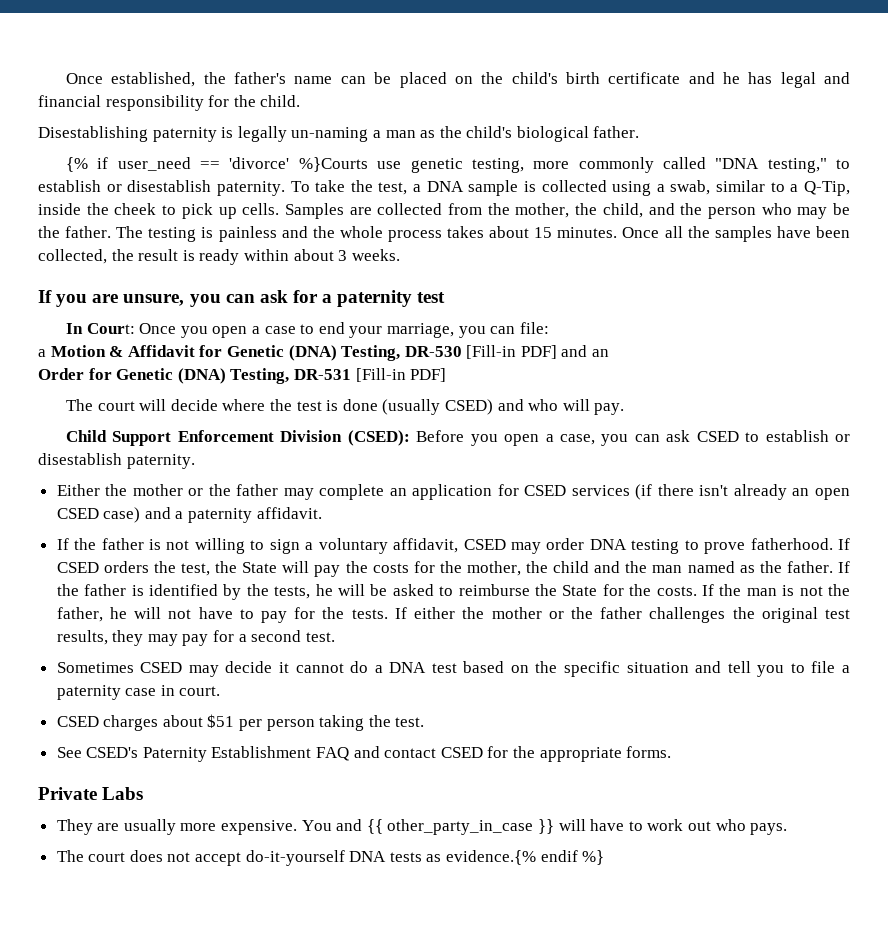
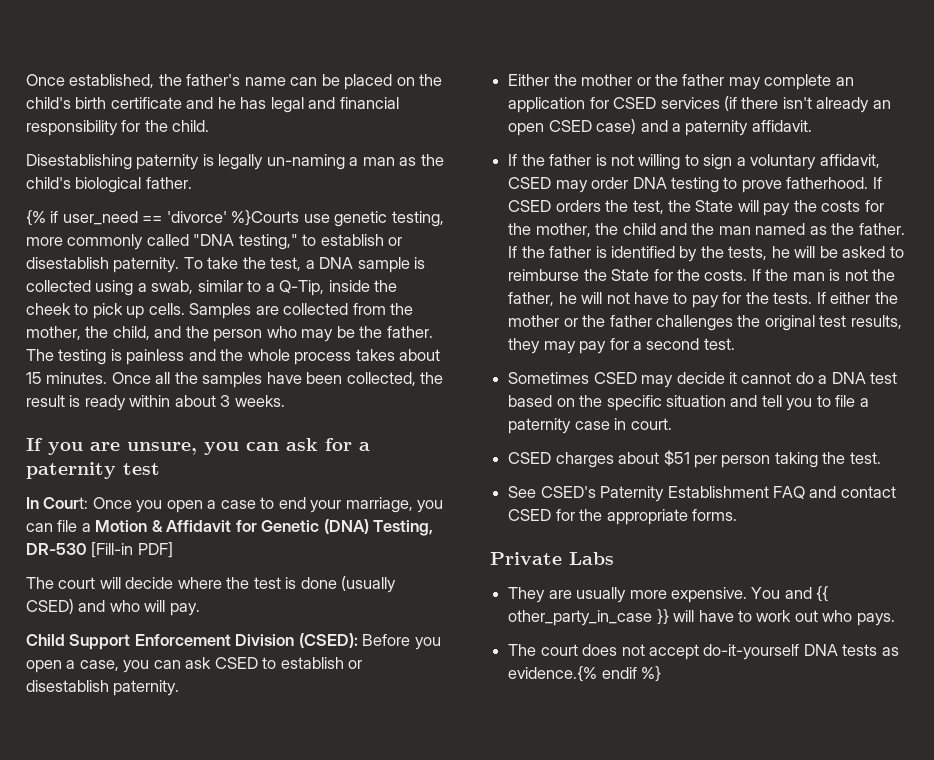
- In Court: Once you open a case to end your marriage, you can file:
- a Motion & Affidavit for Genetic (DNA) Testing, DR-530 [Fill-in PDF] and an
- Order for Genetic (DNA) Testing, DR-531 [Fill-in PDF]
+ In Court: Once you open a case to end your marriage, you can file a Motion & Affidavit for Genetic (DNA) Testing, DR-530 [Fill-in PDF]

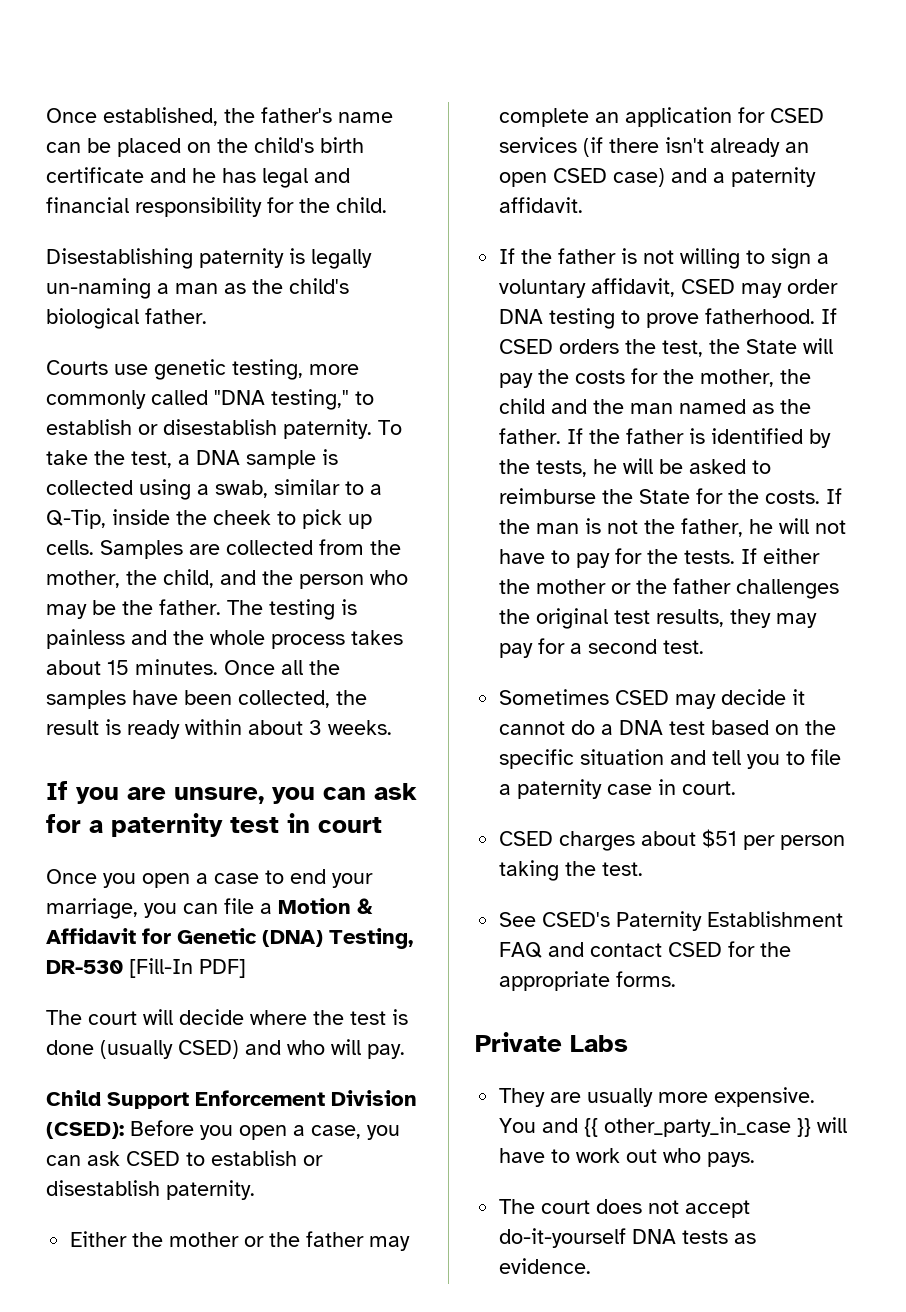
- {% if user_need == 'divorce' %}Courts use genetic testing, more commonly called "DNA testing," to establish or disestablish paternity.
+ Courts use genetic testing, more commonly called "DNA testing," to establish or disestablish paternity.
- If you are unsure, you can ask for a paternity test
- In Court: Once you open a case to end your marriage, you can file a Motion & Affidavit for Genetic (DNA) Testing, DR-530 [Fill-in PDF]
+ If you are unsure, you can ask for a paternity test in court
+ Once you open a case to end your marriage, you can file a Motion & Affidavit for Genetic (DNA) Testing, DR-530 [Fill-In PDF]
- The court does not accept do-it-yourself DNA tests as evidence.{% endif %}
+ The court does not accept do-it-yourself DNA tests as evidence.

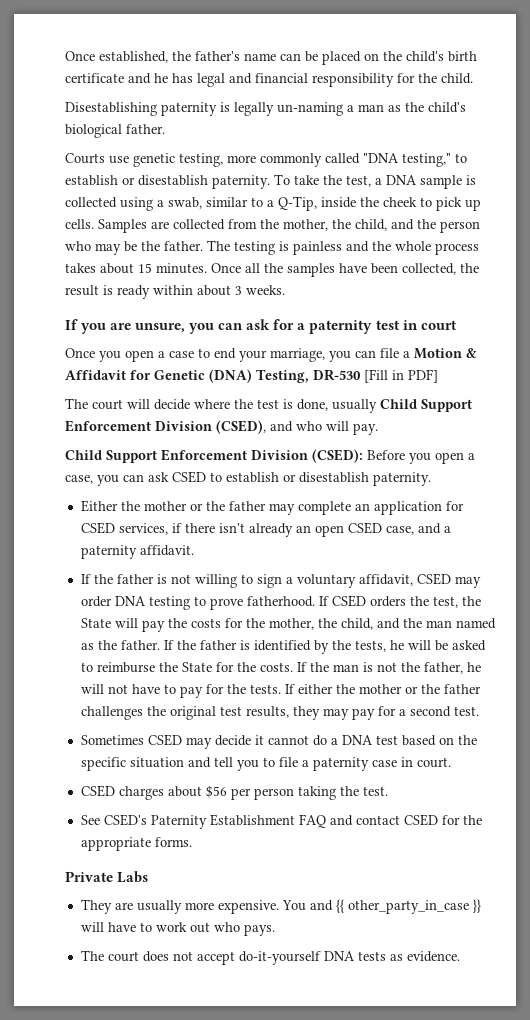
- Once you open a case to end your marriage, you can file a Motion & Affidavit for Genetic (DNA) Testing, DR-530 [Fill-In PDF]
+ Once you open a case to end your marriage, you can file a Motion & Affidavit for Genetic (DNA) Testing, DR-530 [Fill in PDF]
- The court will decide where the test is done (usually CSED) and who will pay.
+ The court will decide where the test is done, usually Child Support Enforcement Division (CSED), and who will pay.
- Either the mother or the father may complete an application for CSED services (if there isn't already an open CSED case) and a paternity affidavit.
+ Either the mother or the father may complete an application for CSED services, if there isn't already an open CSED case, and a paternity affidavit.
- If CSED orders the test, the State will pay the costs for the mother, the child and the man named as the father.
+ If CSED orders the test, the State will pay the costs for the mother, the child, and the man named as the father.
- CSED charges about $51 per person taking the test.
+ CSED charges about $56 per person taking the test.

